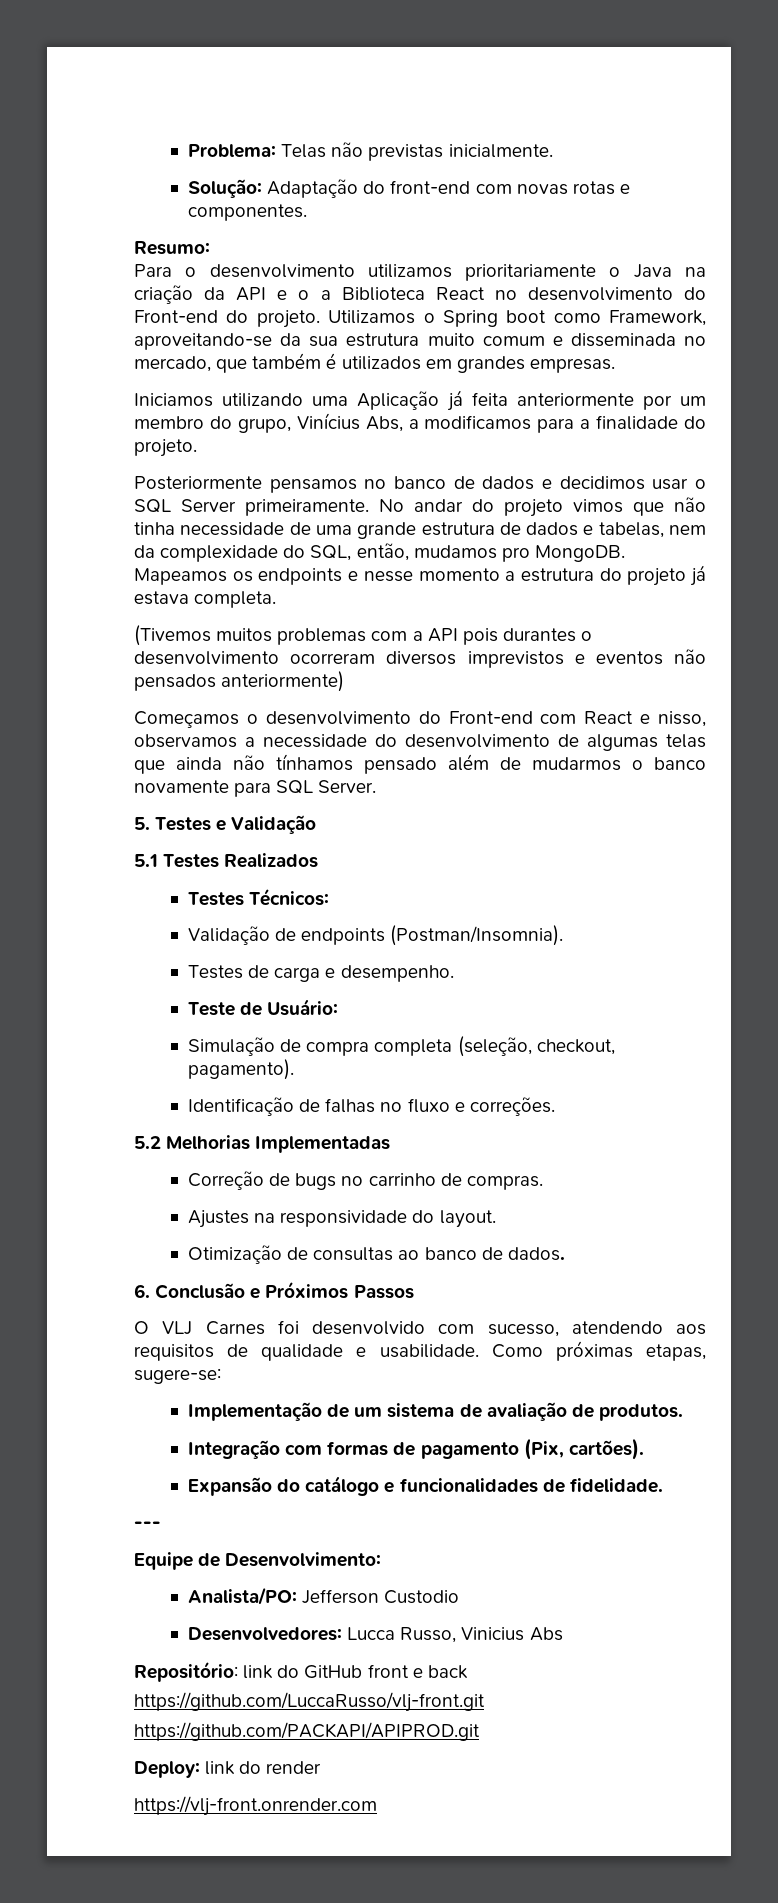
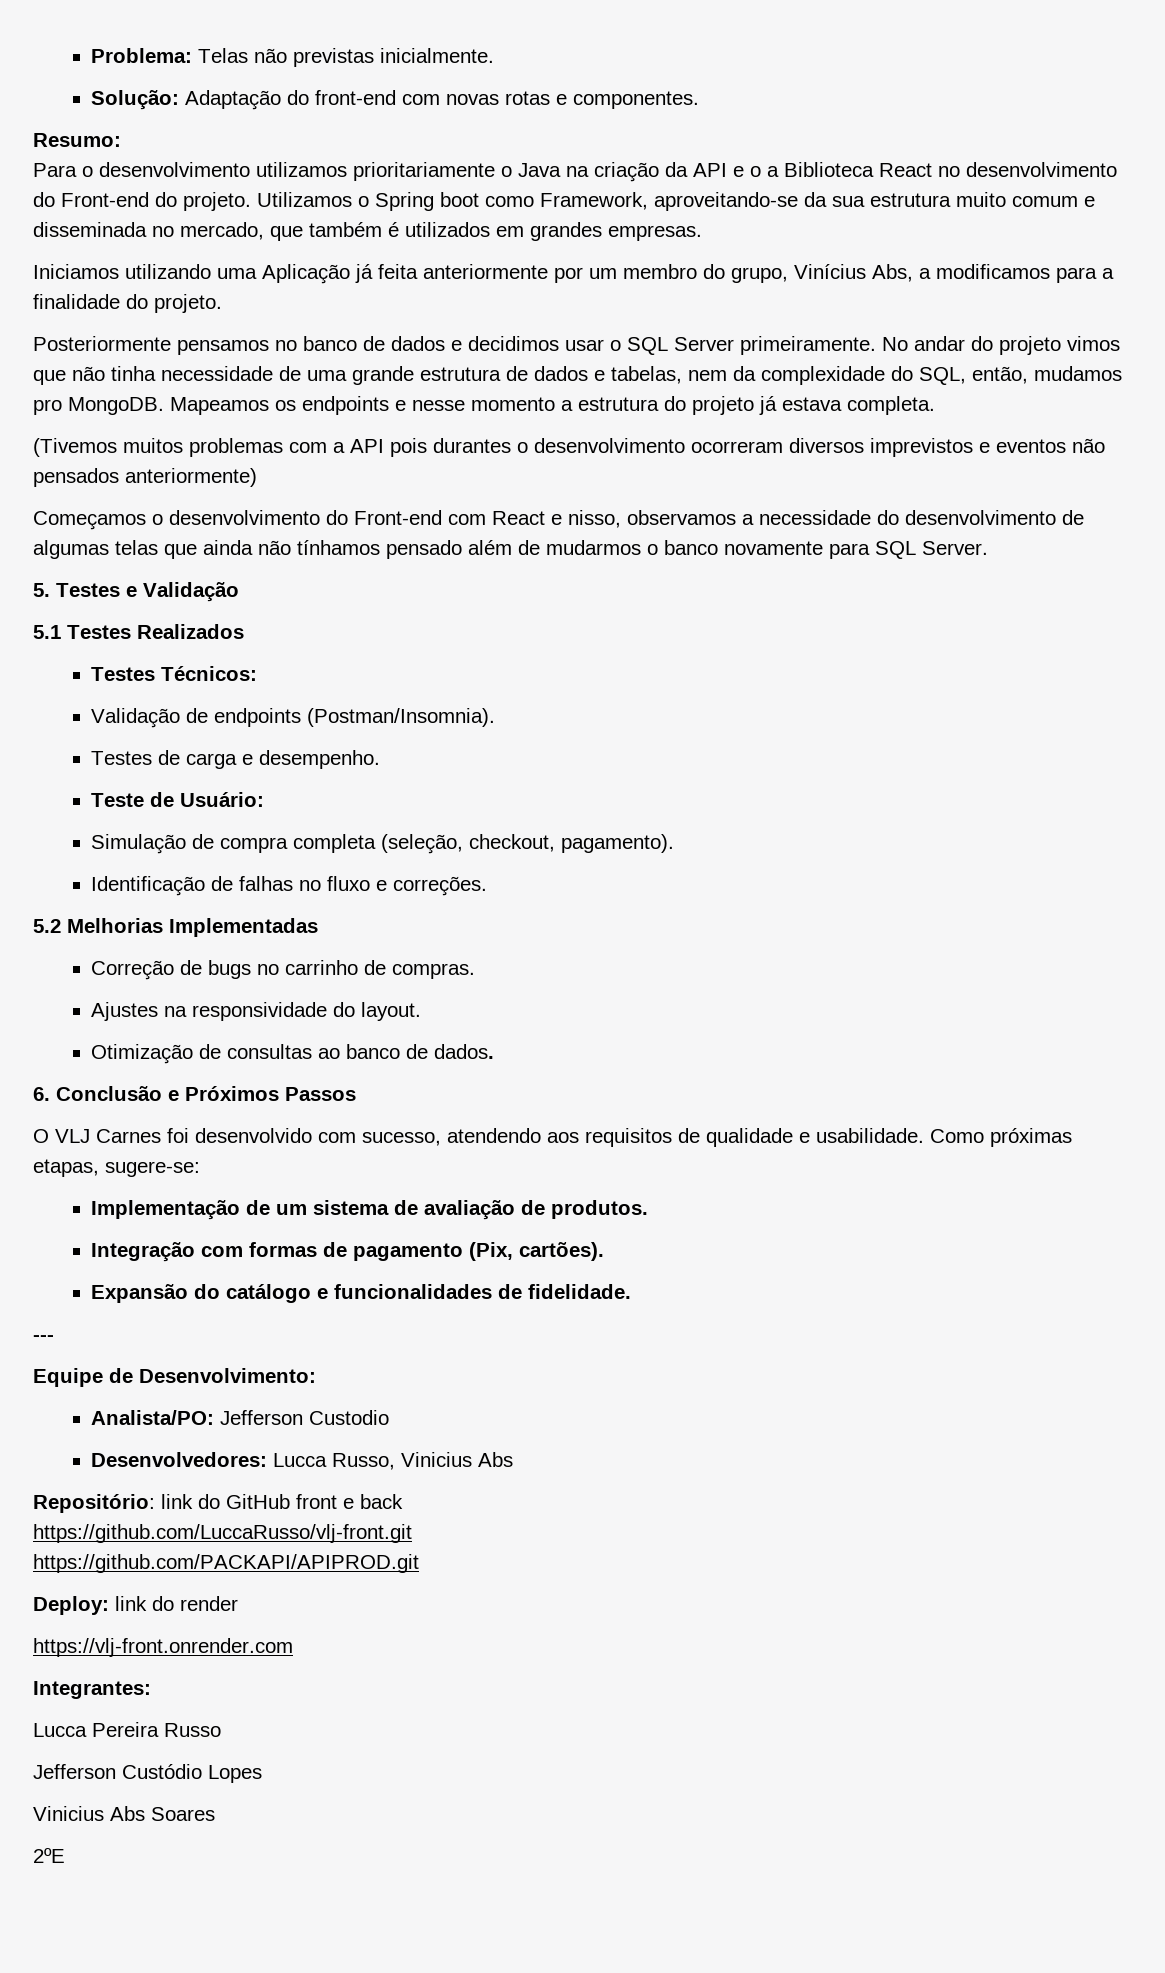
+ Integrantes:
+ Lucca Pereira Russo
+ Jefferson Custódio Lopes
+ Vinicius Abs Soares
+ 2ºE

